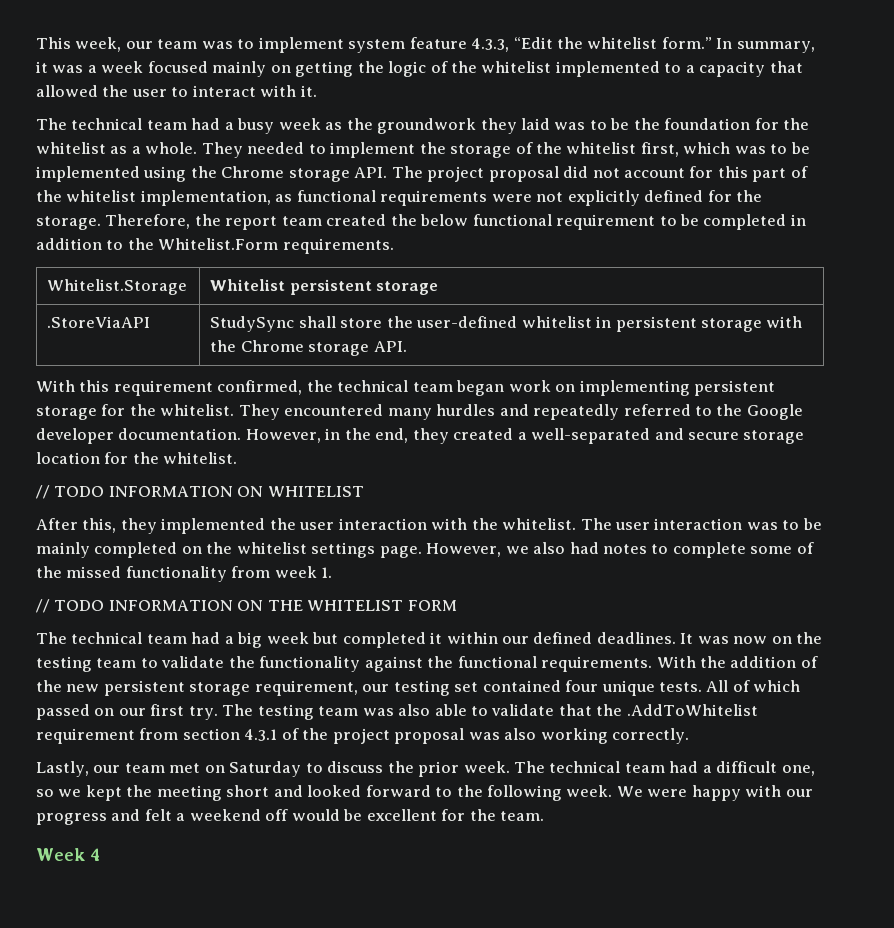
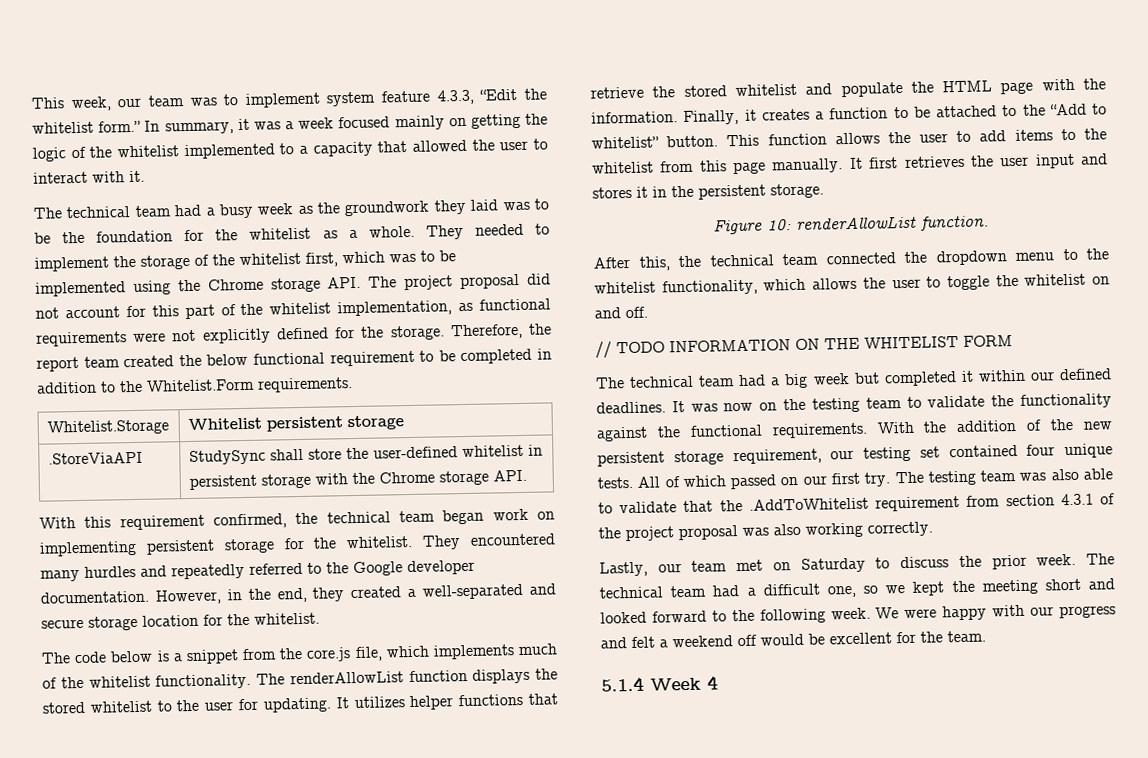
- // TODO INFORMATION ON WHITELIST
- After this, they implemented the user interaction with the whitelist. The user interaction was to be mainly completed on the whitelist settings page. However, we also had notes to complete some of the missed functionality from week 1.
+ The code below is a snippet from the core.js file, which implements much of the whitelist functionality. The renderAllowList function displays the stored whitelist to the user for updating. It utilizes helper functions that retrieve the stored whitelist and populate the HTML page with the information. Finally, it creates a function to be attached to the “Add to whitelist” button. This function allows the user to add items to the whitelist from this page manually. It first retrieves the user input and stores it in the persistent storage.
+ Figure 10: renderAllowList function.
+ After this, the technical team connected the dropdown menu to the whitelist functionality, which allows the user to toggle the whitelist on and off.
- Week 4
+ 5.1.4 Week 4

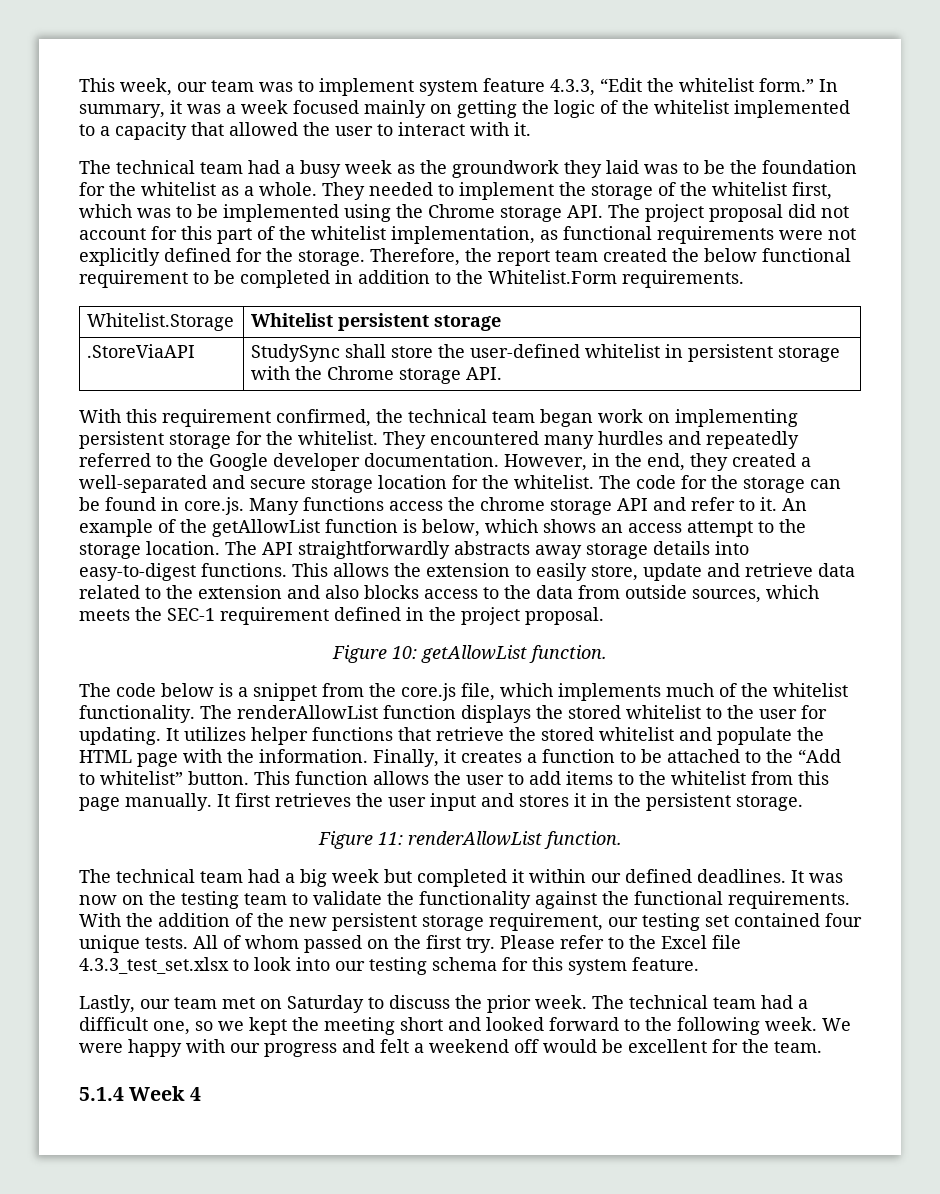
+ The code for the storage can be found in core.js. Many functions access the chrome storage API and refer to it. An example of the getAllowList function is below, which shows an access attempt to the storage location. The API straightforwardly abstracts away storage details into easy-to-digest functions. This allows the extension to easily store, update and retrieve data related to the extension and also blocks access to the data from outside sources, which meets the SEC-1 requirement defined in the project proposal.
+ Figure 10: getAllowList function.
- Figure 10: renderAllowList function.
+ Figure 11: renderAllowList function.
- After this, the technical team connected the dropdown menu to the whitelist functionality, which allows the user to toggle the whitelist on and off.
- // TODO INFORMATION ON THE WHITELIST FORM
- All of which passed on our first try.
+ All of whom passed on the first try.
- The testing team was also able to validate that the .AddToWhitelist requirement from section 4.3.1 of the project proposal was also working correctly.
+ Please refer to the Excel file 4.3.3_test_set.xlsx to look into our testing schema for this system feature.

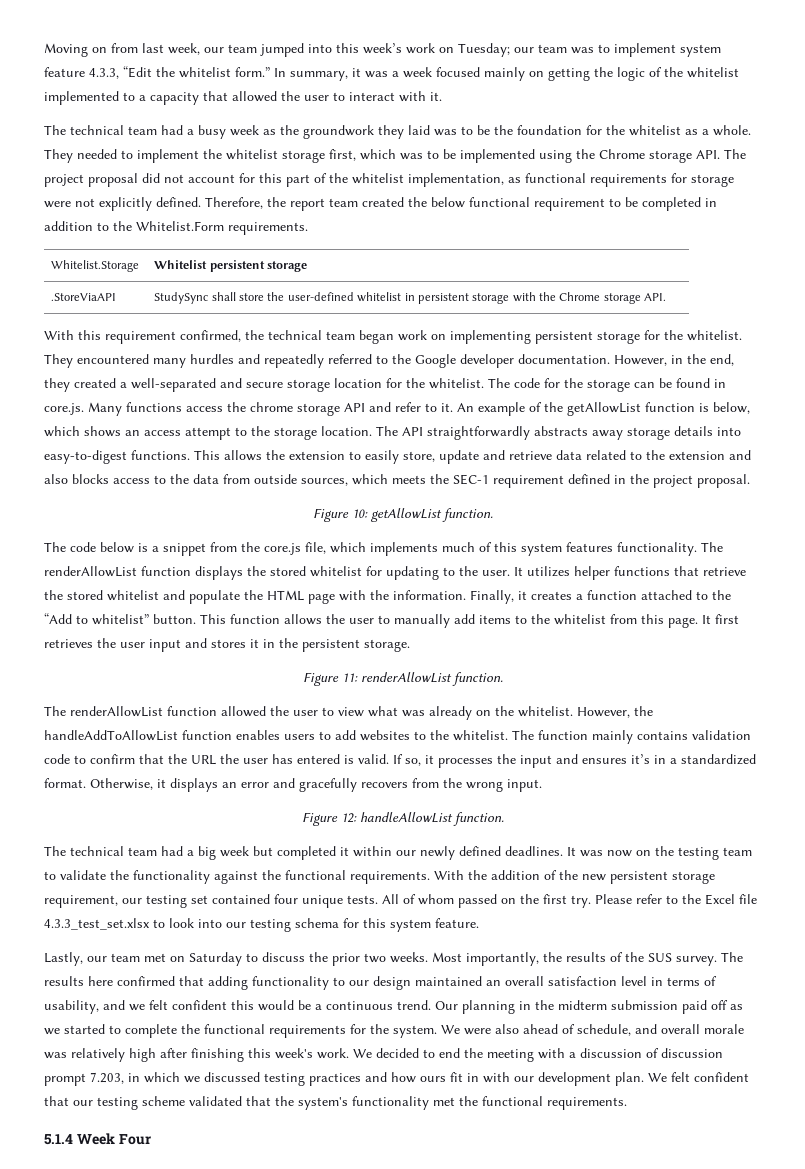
- This week, our team was to implement system feature 4.3.3, “Edit the whitelist form.”
+ Moving on from last week, our team jumped into this week’s work on Tuesday; our team was to implement system feature 4.3.3, “Edit the whitelist form.”
- They needed to implement the storage of the whitelist first, which was to be implemented using the Chrome storage API. The project proposal did not account for this part of the whitelist implementation, as functional requirements were not explicitly defined for the storage.
+ They needed to implement the whitelist storage first, which was to be implemented using the Chrome storage API. The project proposal did not account for this part of the whitelist implementation, as functional requirements for storage were not explicitly defined.
- The code below is a snippet from the core.js file, which implements much of the whitelist functionality.
+ The code below is a snippet from the core.js file, which implements much of this system features functionality.
- The renderAllowList function displays the stored whitelist to the user for updating.
+ The renderAllowList function displays the stored whitelist for updating to the user.
- Finally, it creates a function to be attached to the “Add to whitelist” button.
+ Finally, it creates a function attached to the “Add to whitelist” button.
- This function allows the user to add items to the whitelist from this page manually.
+ This function allows the user to manually add items to the whitelist from this page.
+ The renderAllowList function allowed the user to view what was already on the whitelist. However, the handleAddToAllowList function enables users to add websites to the whitelist. The function mainly contains validation code to confirm that the URL the user has entered is valid. If so, it processes the input and ensures it’s in a standardized format. Otherwise, it displays an error and gracefully recovers from the wrong input.
+ Figure 12: handleAllowList function.
- The technical team had a big week but completed it within our defined deadlines.
+ The technical team had a big week but completed it within our newly defined deadlines.
- Lastly, our team met on Saturday to discuss the prior week. The technical team had a difficult one, so we kept the meeting short and looked forward to the following week. We were happy with our progress and felt a weekend off would be excellent for the team.
+ Lastly, our team met on Saturday to discuss the prior two weeks. Most importantly, the results of the SUS survey. The results here confirmed that adding functionality to our design maintained an overall satisfaction level in terms of usability, and we felt confident this would be a continuous trend. Our planning in the midterm submission paid off as we started to complete the functional requirements for the system. We were also ahead of schedule, and overall morale was relatively high after finishing this week's work. We decided to end the meeting with a discussion of discussion prompt 7.203, in which we discussed testing practices and how ours fit in with our development plan. We felt confident that our testing scheme validated that the system's functionality met the functional requirements.
- 5.1.4 Week 4
+ 5.1.4 Week Four

